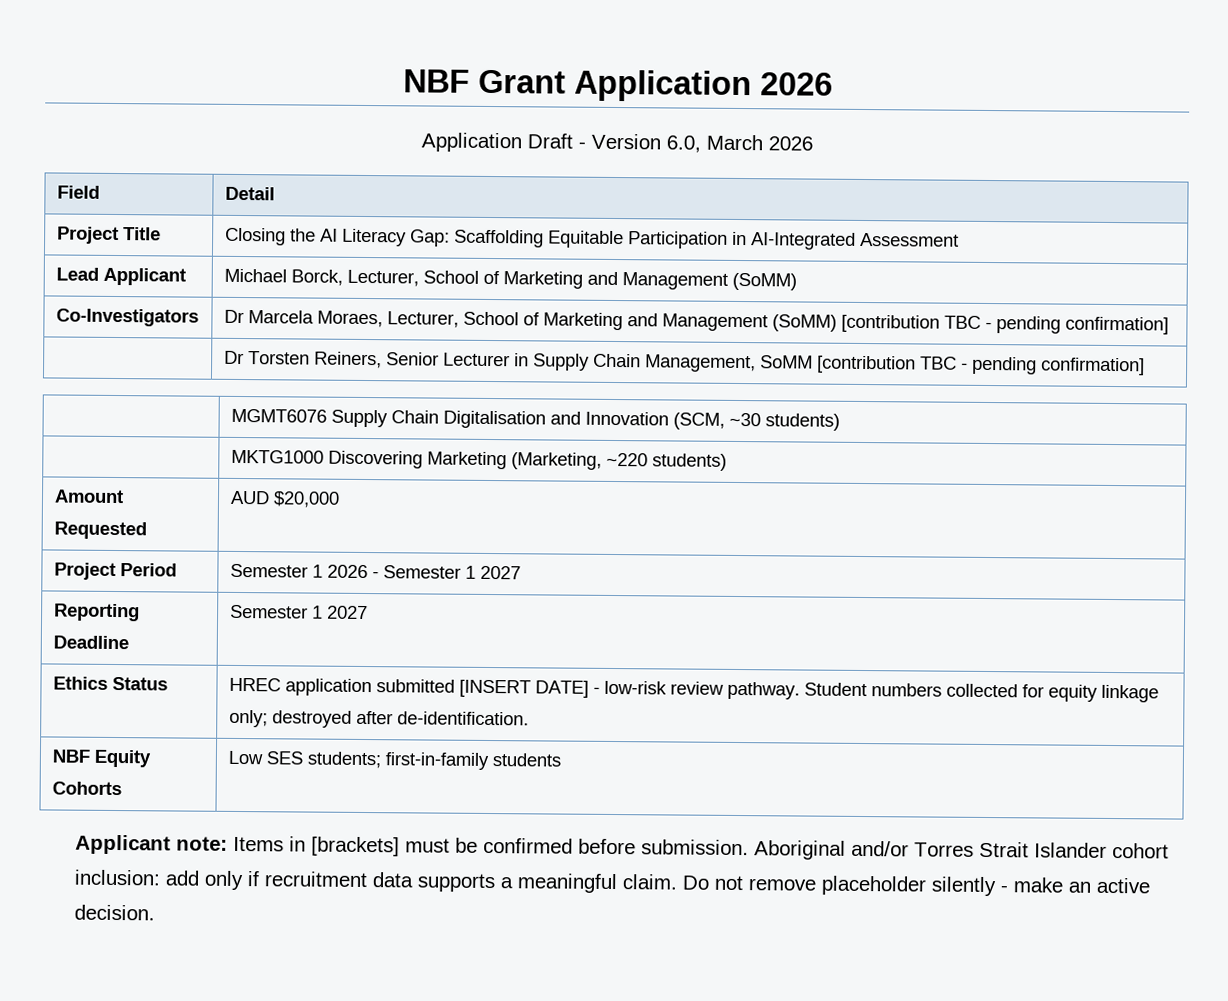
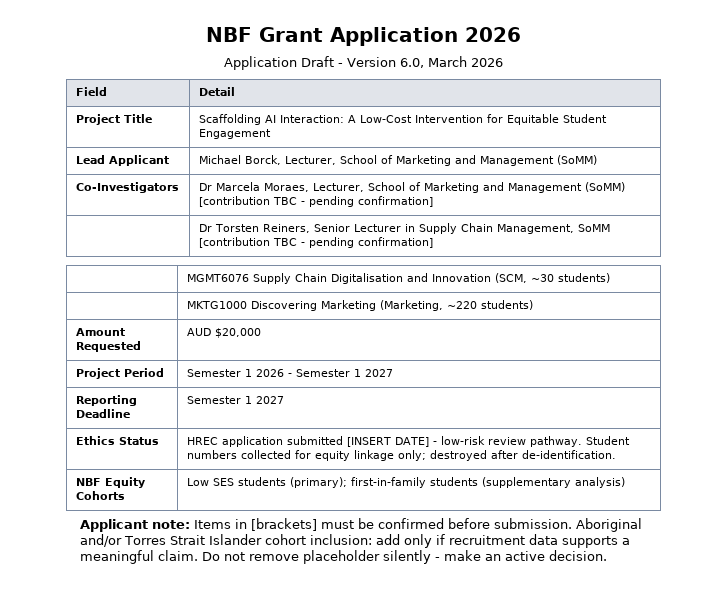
- Project Title | Closing the AI Literacy Gap: Scaffolding Equitable Participation in AI-Integrated Assessment
+ Project Title | Scaffolding AI Interaction: A Low-Cost Intervention for Equitable Student Engagement
- NBF Equity Cohorts | Low SES students; first-in-family students
+ NBF Equity Cohorts | Low SES students (primary); first-in-family students (supplementary analysis)

